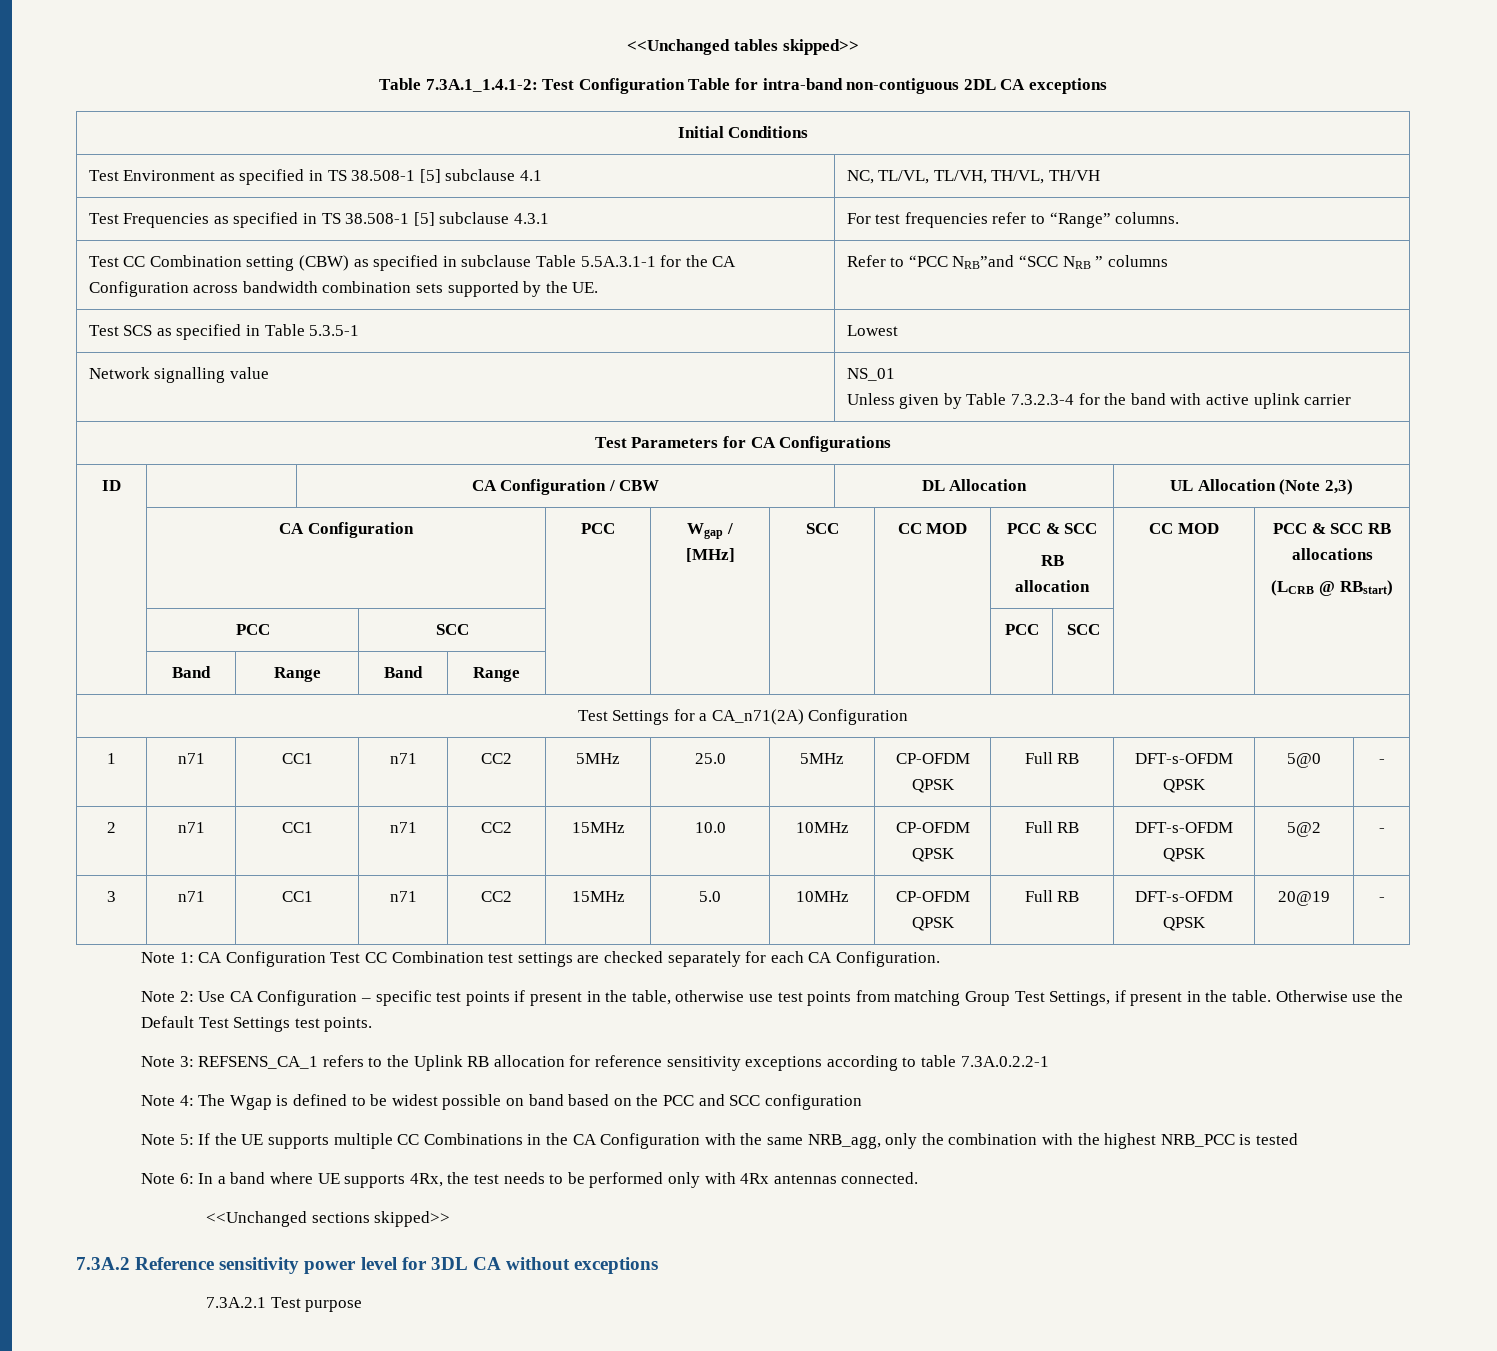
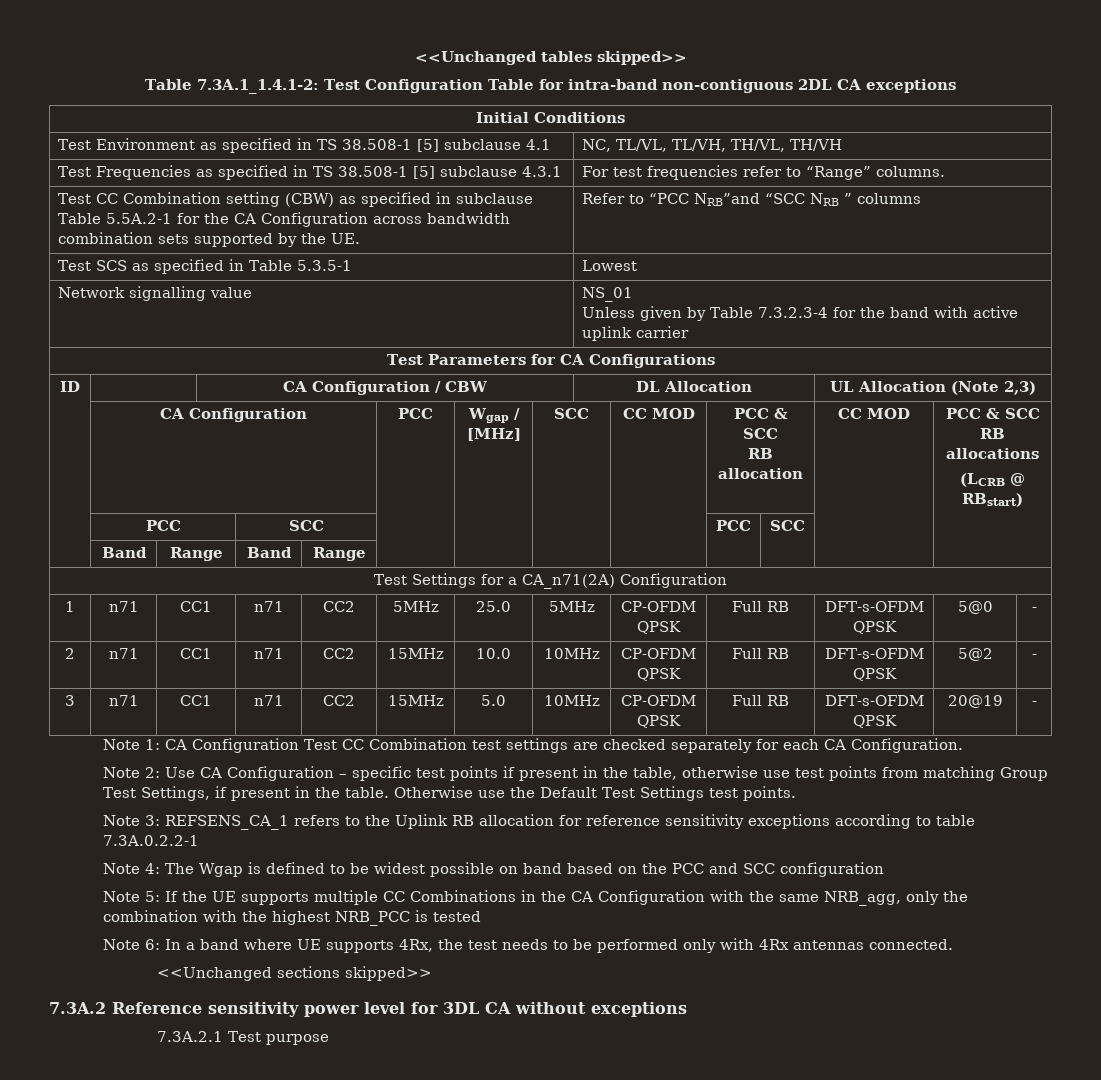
- Test CC Combination setting (CBW) as specified in subclause Table 5.5A.3.1-1 for the CA Configuration across bandwidth combination sets supported by the UE. | Refer to “PCC NRB”and “SCC NRB ” columns
+ Test CC Combination setting (CBW) as specified in subclause Table 5.5A.2-1 for the CA Configuration across bandwidth combination sets supported by the UE. | Refer to “PCC NRB”and “SCC NRB ” columns

